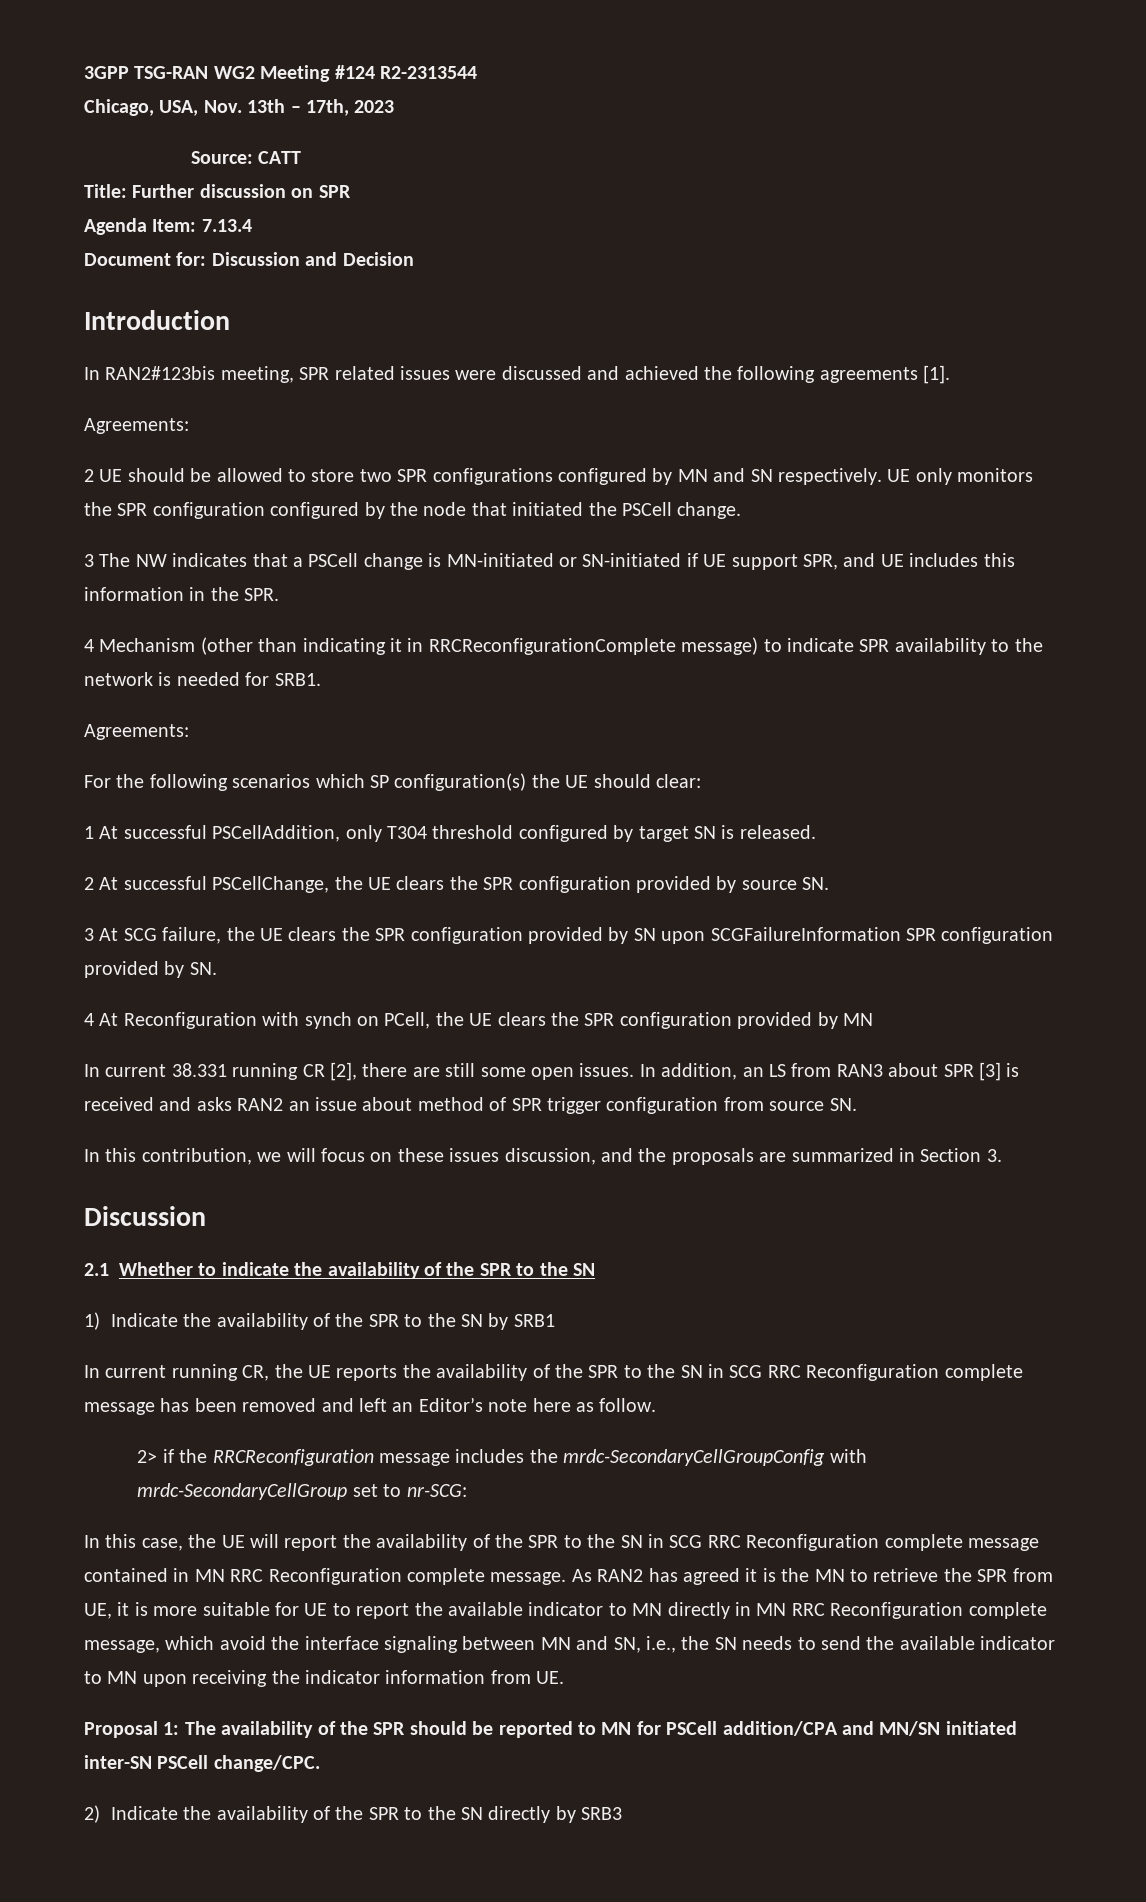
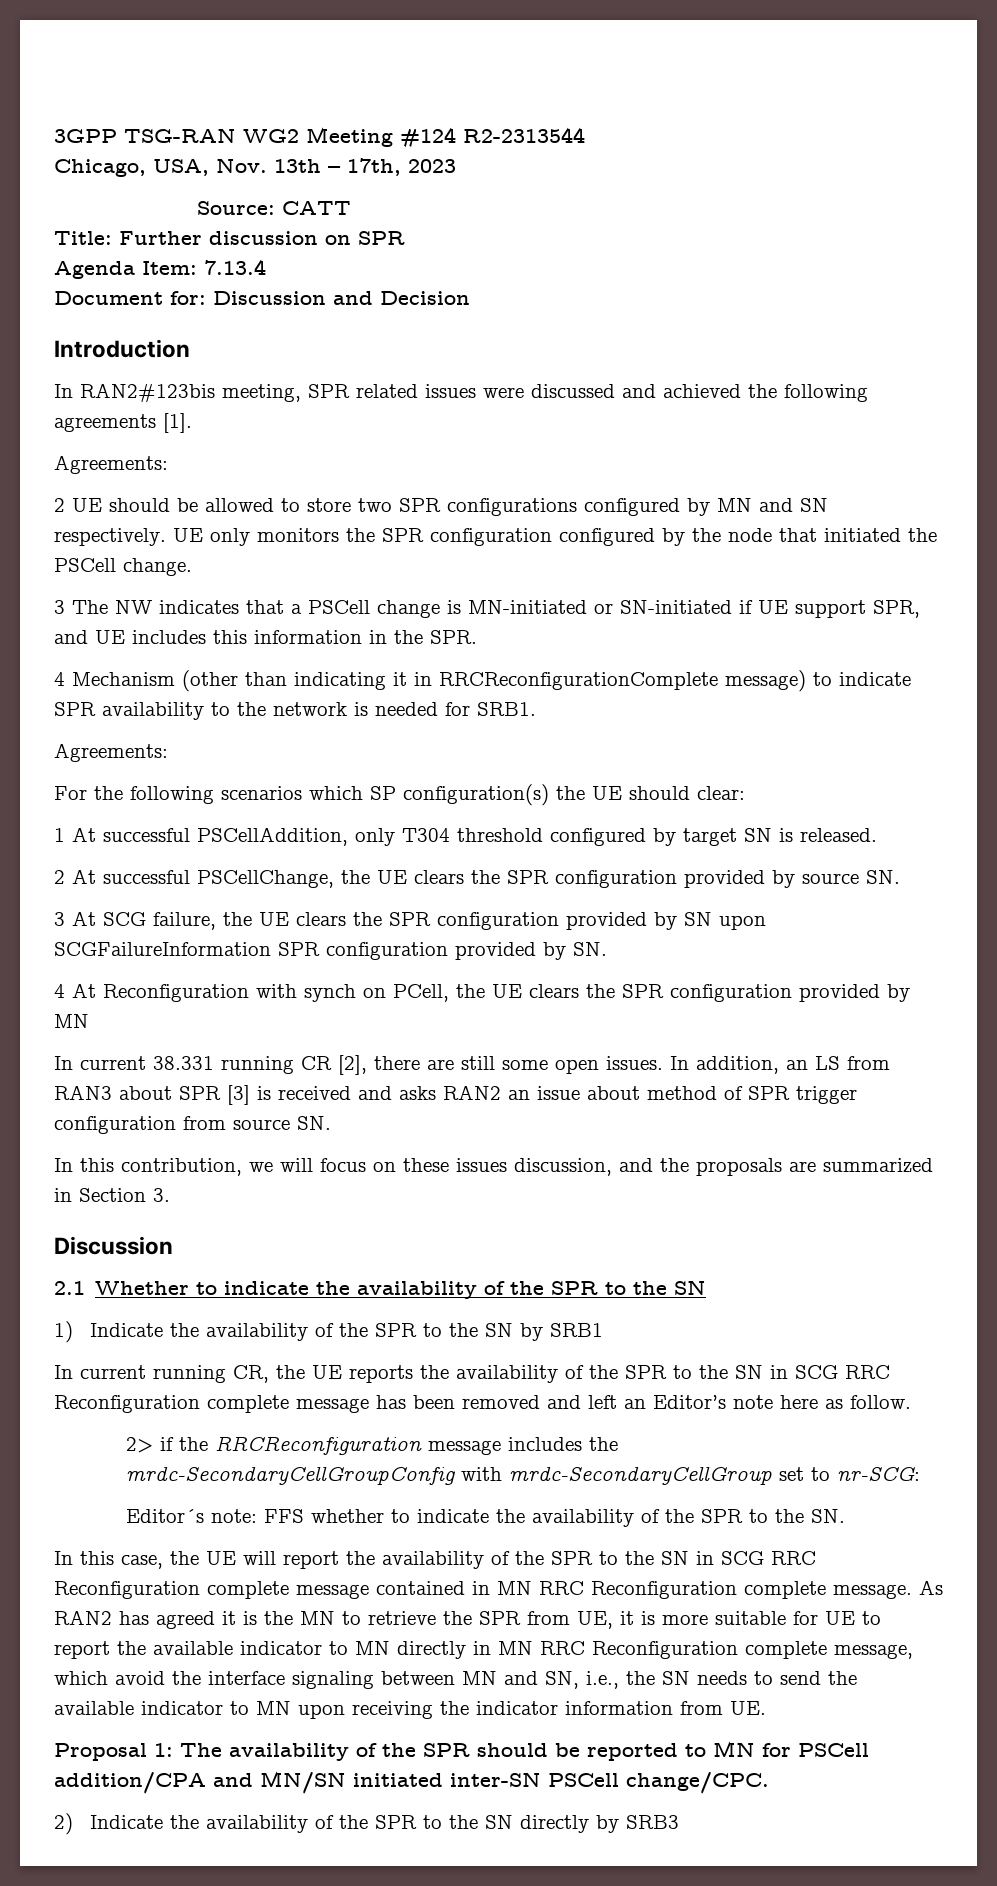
+ Editor´s note: FFS whether to indicate the availability of the SPR to the SN.

